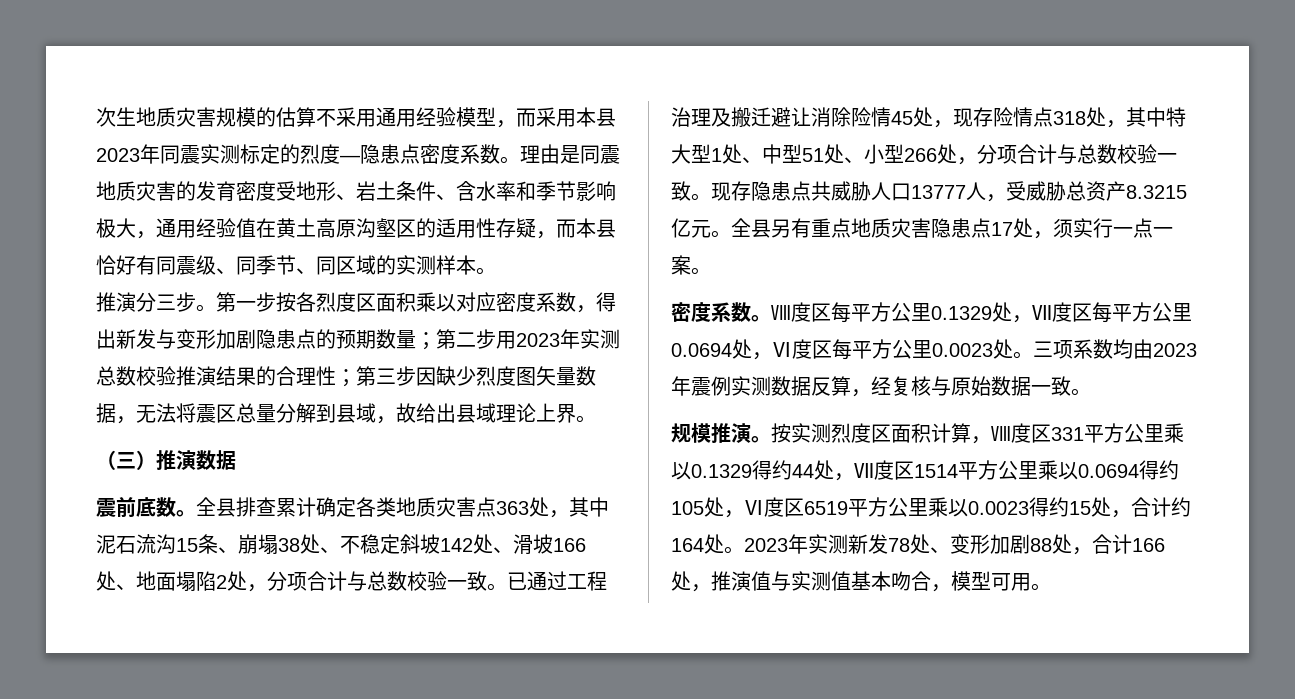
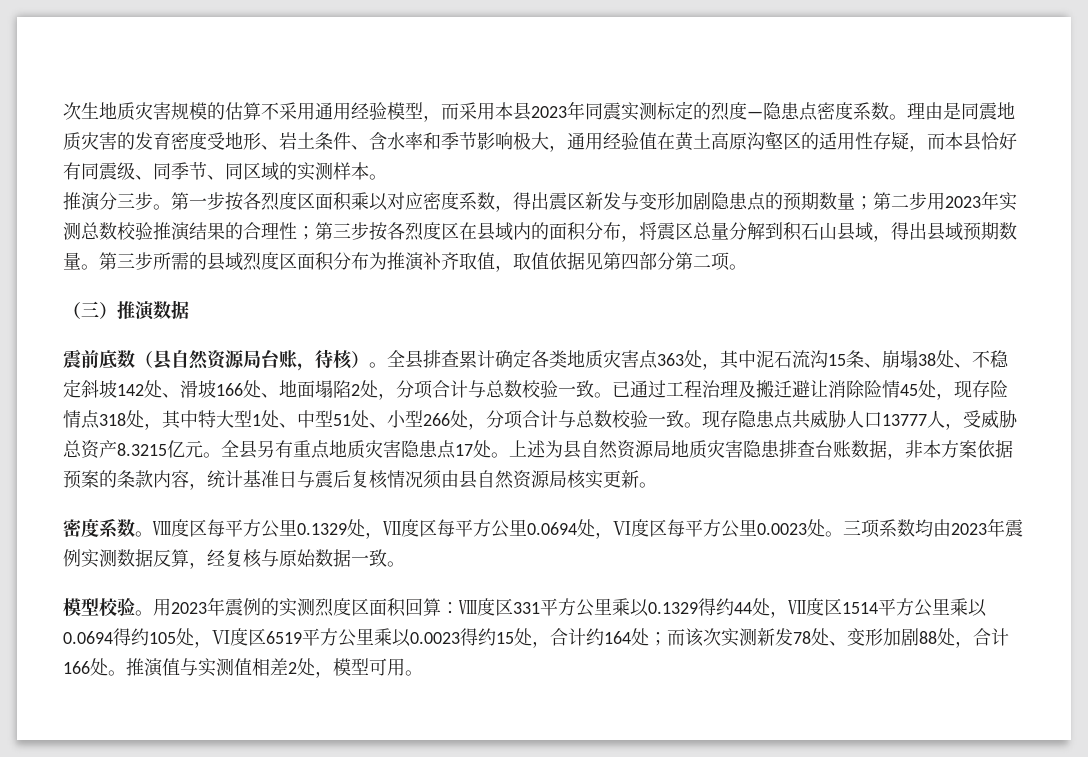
- 第一步按各烈度区面积乘以对应密度系数，得出新发与变形加剧隐患点的预期数量；第二步用2023年实测总数校验推演结果的合理性；第三步因缺少烈度图矢量数据，无法将震区总量分解到县域，故给出县域理论上界。
+ 第一步按各烈度区面积乘以对应密度系数，得出震区新发与变形加剧隐患点的预期数量；第二步用2023年实测总数校验推演结果的合理性；第三步按各烈度区在县域内的面积分布，将震区总量分解到积石山县域，得出县域预期数量。第三步所需的县域烈度区面积分布为推演补齐取值，取值依据见第四部分第二项。
- 震前底数。
+ 震前底数（县自然资源局台账，待核）。
- 全县另有重点地质灾害隐患点17处，须实行一点一案。
+ 全县另有重点地质灾害隐患点17处。上述为县自然资源局地质灾害隐患排查台账数据，非本方案依据预案的条款内容，统计基准日与震后复核情况须由县自然资源局核实更新。
- 规模推演。按实测烈度区面积计算，Ⅷ度区331平方公里乘以0.1329得约44处，Ⅶ度区1514平方公里乘以0.0694得约105处，Ⅵ度区6519平方公里乘以0.0023得约15处，合计约164处。2023年实测新发78处、变形加剧88处，合计166处，推演值与实测值基本吻合，模型可用。
+ 模型校验。用2023年震例的实测烈度区面积回算：Ⅷ度区331平方公里乘以0.1329得约44处，Ⅶ度区1514平方公里乘以0.0694得约105处，Ⅵ度区6519平方公里乘以0.0023得约15处，合计约164处；而该次实测新发78处、变形加剧88处，合计166处。推演值与实测值相差2处，模型可用。

